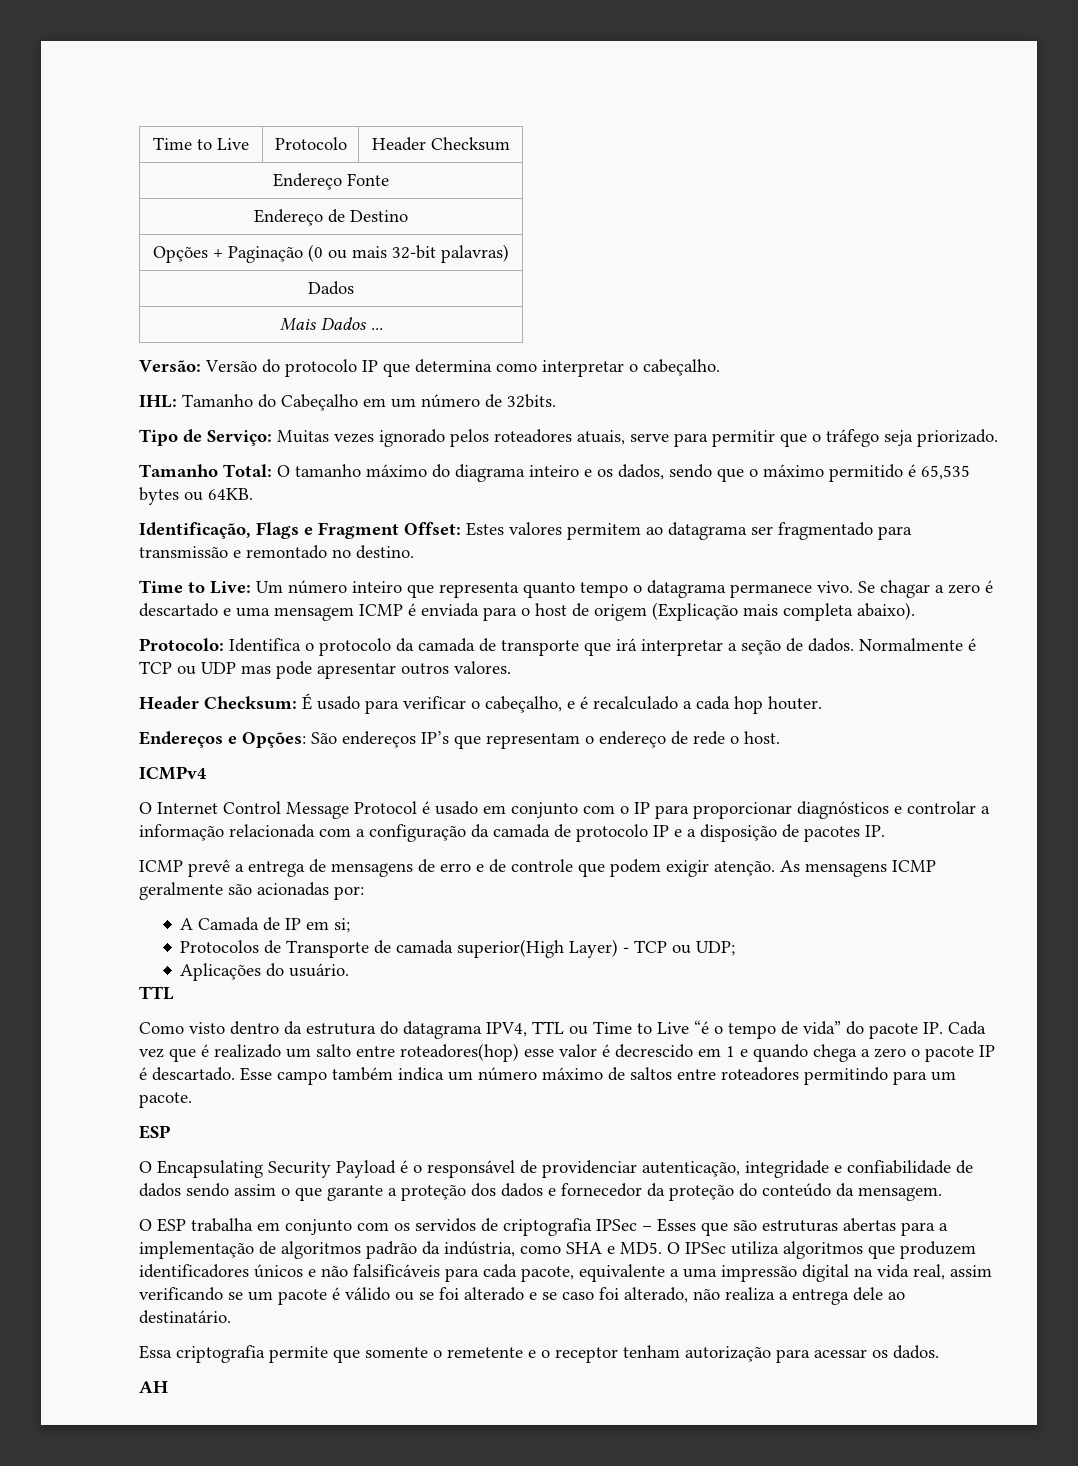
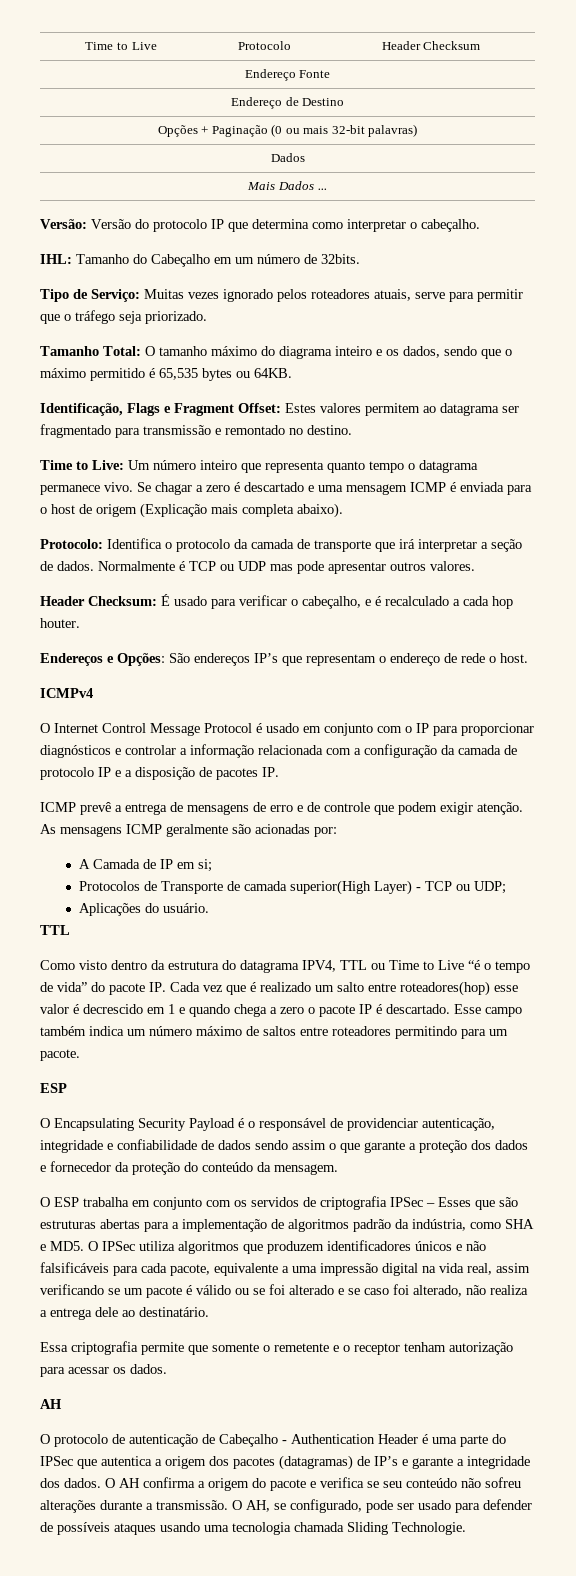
+ O protocolo de autenticação de Cabeçalho - Authentication Header é uma parte do IPSec que autentica a origem dos pacotes (datagramas) de IP’s e garante a integridade dos dados. O AH confirma a origem do pacote e verifica se seu conteúdo não sofreu alterações durante a transmissão. O AH, se configurado, pode ser usado para defender de possíveis ataques usando uma tecnologia chamada Sliding Technologie.

